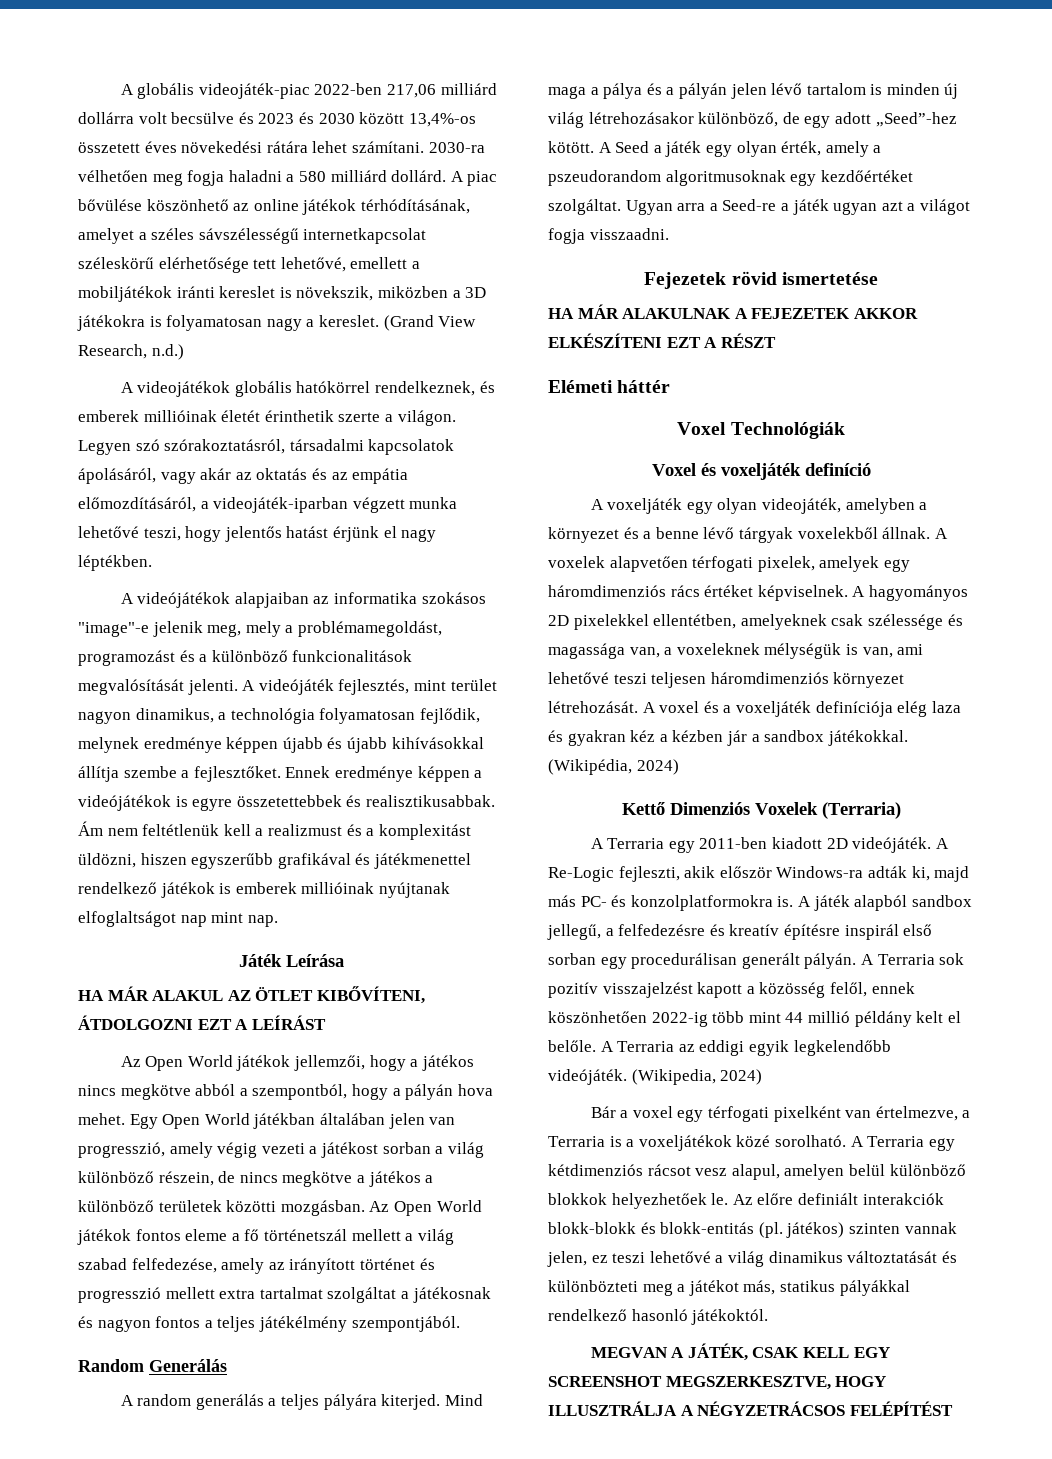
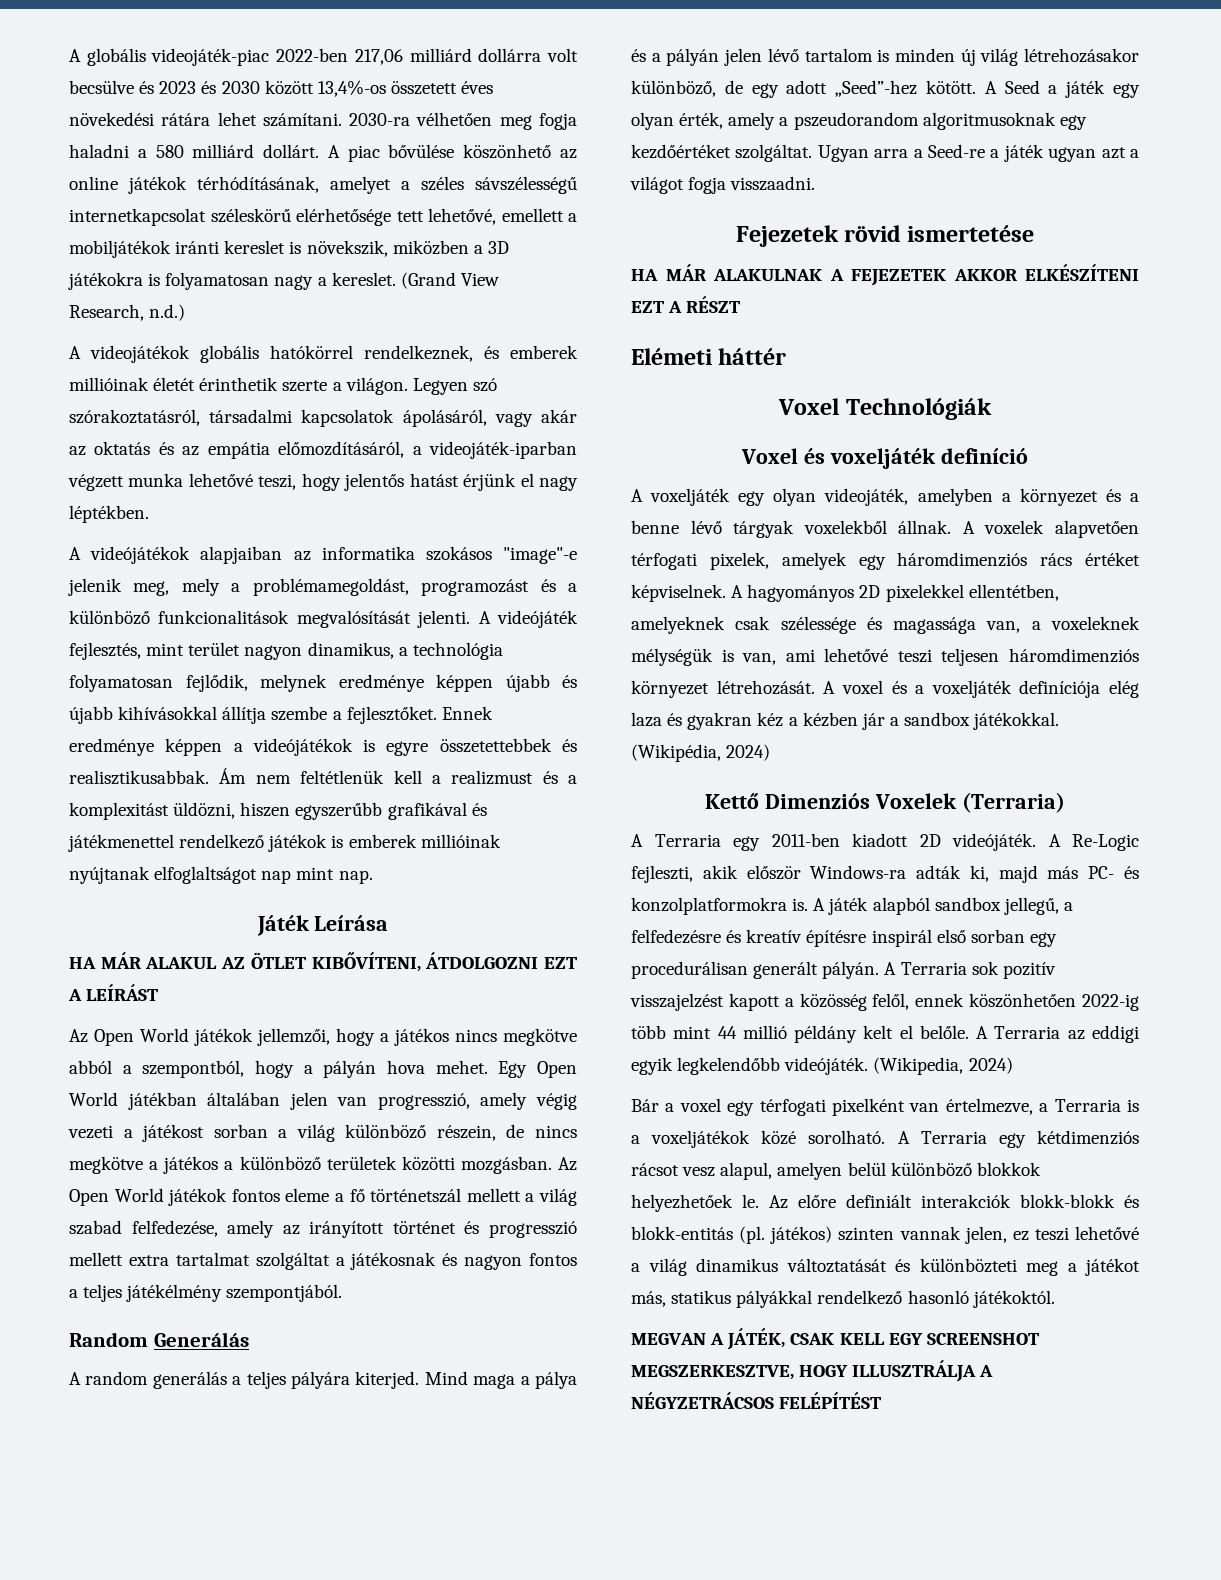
- 2030-ra vélhetően meg fogja haladni a 580 milliárd dollárd.
+ 2030-ra vélhetően meg fogja haladni a 580 milliárd dollárt.

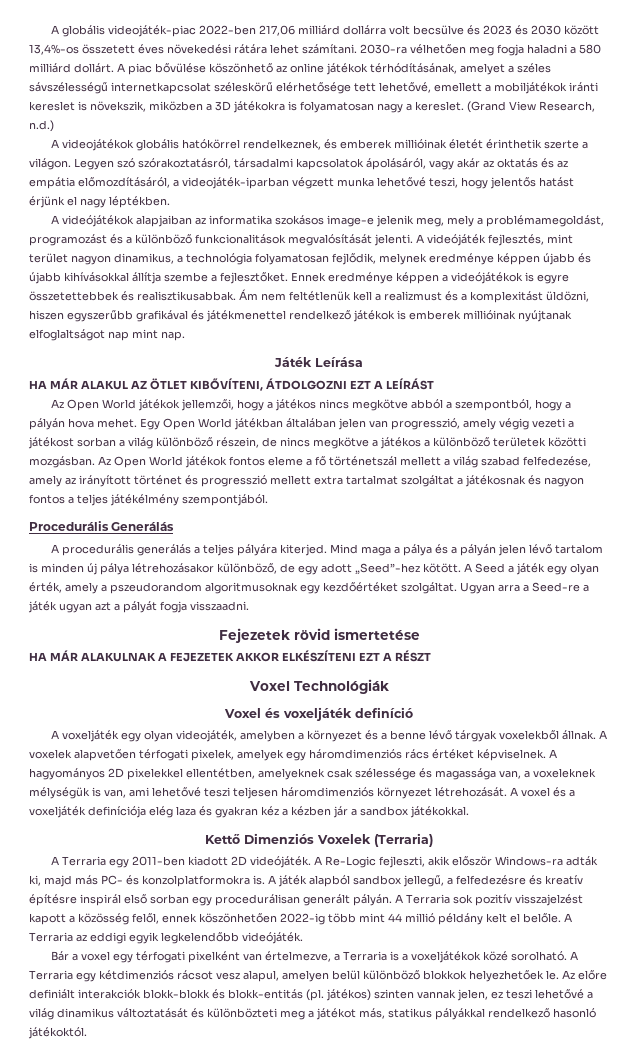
- A videójátékok alapjaiban az informatika szokásos "image"-e jelenik meg, mely a problémamegoldást, programozást és a különböző funkcionalitások megvalósítását jelenti.
+ A videójátékok alapjaiban az informatika szokásos image-e jelenik meg, mely a problémamegoldást, programozást és a különböző funkcionalitások megvalósítását jelenti.
- Random Generálás
+ Procedurális Generálás
- A random generálás a teljes pályára kiterjed.
+ A procedurális generálás a teljes pályára kiterjed.
- Mind maga a pálya és a pályán jelen lévő tartalom is minden új világ létrehozásakor különböző, de egy adott „Seed”-hez kötött.
+ Mind maga a pálya és a pályán jelen lévő tartalom is minden új pálya létrehozásakor különböző, de egy adott „Seed”-hez kötött.
- Ugyan arra a Seed-re a játék ugyan azt a világot fogja visszaadni.
+ Ugyan arra a Seed-re a játék ugyan azt a pályát fogja visszaadni.
- Elémeti háttér
- (Wikipédia, 2024)
- (Wikipedia, 2024)
- MEGVAN A JÁTÉK, CSAK KELL EGY SCREENSHOT MEGSZERKESZTVE, HOGY ILLUSZTRÁLJA A NÉGYZETRÁCSOS FELÉPÍTÉST

